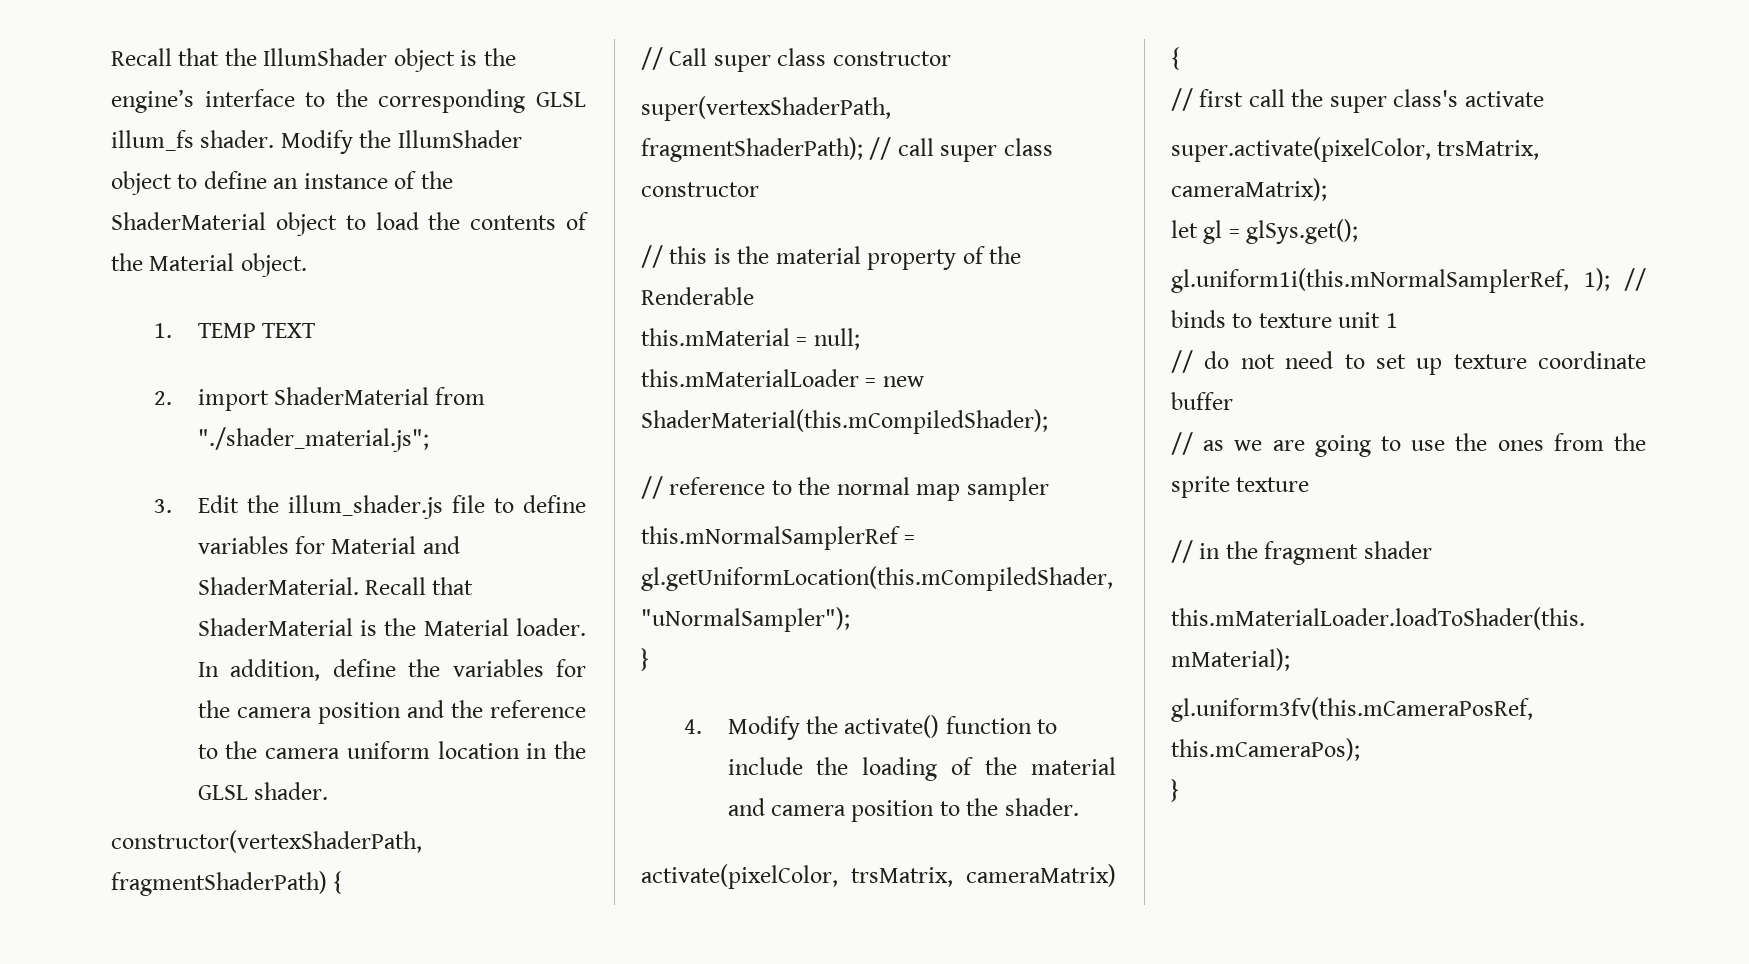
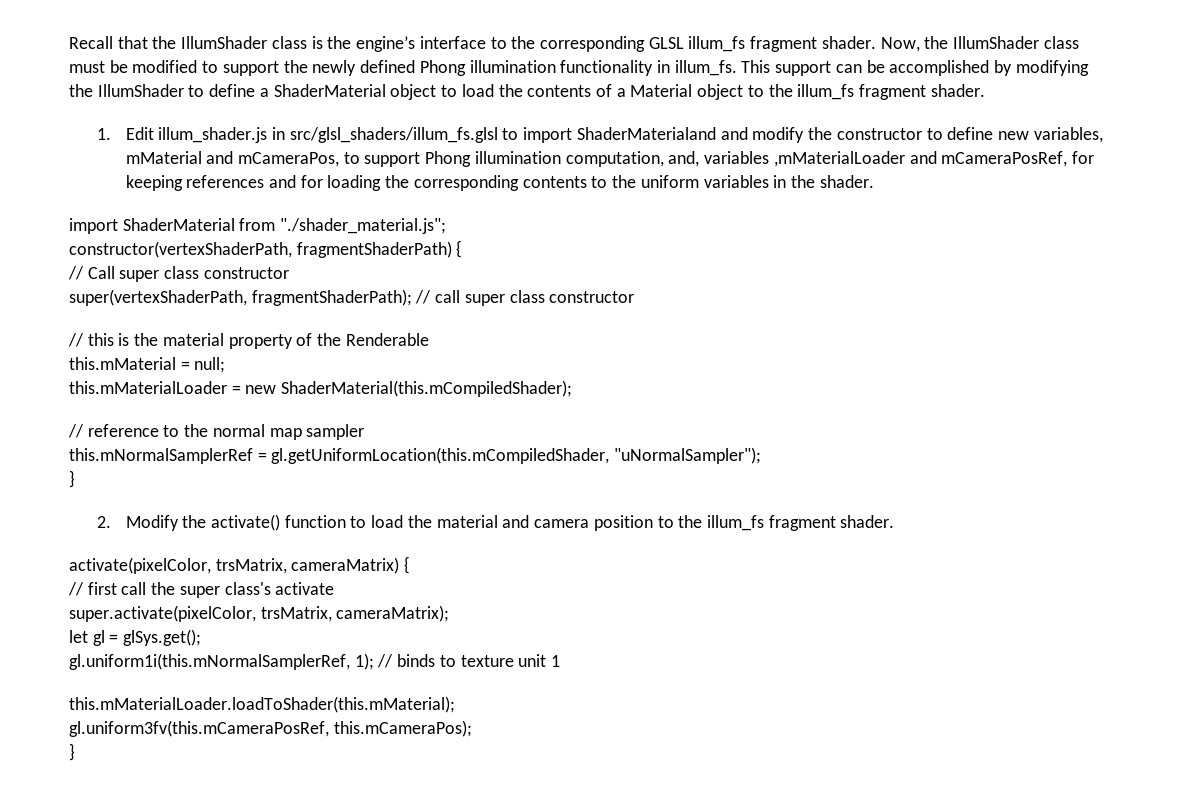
- Recall that the IllumShader object is the engine’s interface to the corresponding GLSL illum_fs shader. Modify the IllumShader object to define an instance of the ShaderMaterial object to load the contents of the Material object.
- 1. TEMP TEXT
- 2. import ShaderMaterial from "./shader_material.js";
- 3. Edit the illum_shader.js file to define variables for Material and ShaderMaterial. Recall that ShaderMaterial is the Material loader. In addition, define the variables for the camera position and the reference to the camera uniform location in the GLSL shader.
+ Recall that the IllumShader class is the engine’s interface to the corresponding GLSL illum_fs fragment shader. Now, the IllumShader class must be modified to support the newly defined Phong illumination functionality in illum_fs. This support can be accomplished by modifying the IllumShader to define a ShaderMaterial object to load the contents of a Material object to the illum_fs fragment shader.
+ 1. Edit illum_shader.js in src/glsl_shaders/illum_fs.glsl to import ShaderMaterialand and modify the constructor to define new variables, mMaterial and mCameraPos, to support Phong illumination computation, and, variables ,mMaterialLoader and mCameraPosRef, for keeping references and for loading the corresponding contents to the uniform variables in the shader.
+ import ShaderMaterial from "./shader_material.js";
- 4. Modify the activate() function to include the loading of the material and camera position to the shader.
+ 2. Modify the activate() function to load the material and camera position to the illum_fs fragment shader.
- // do not need to set up texture coordinate buffer
- // as we are going to use the ones from the sprite texture
- // in the fragment shader

